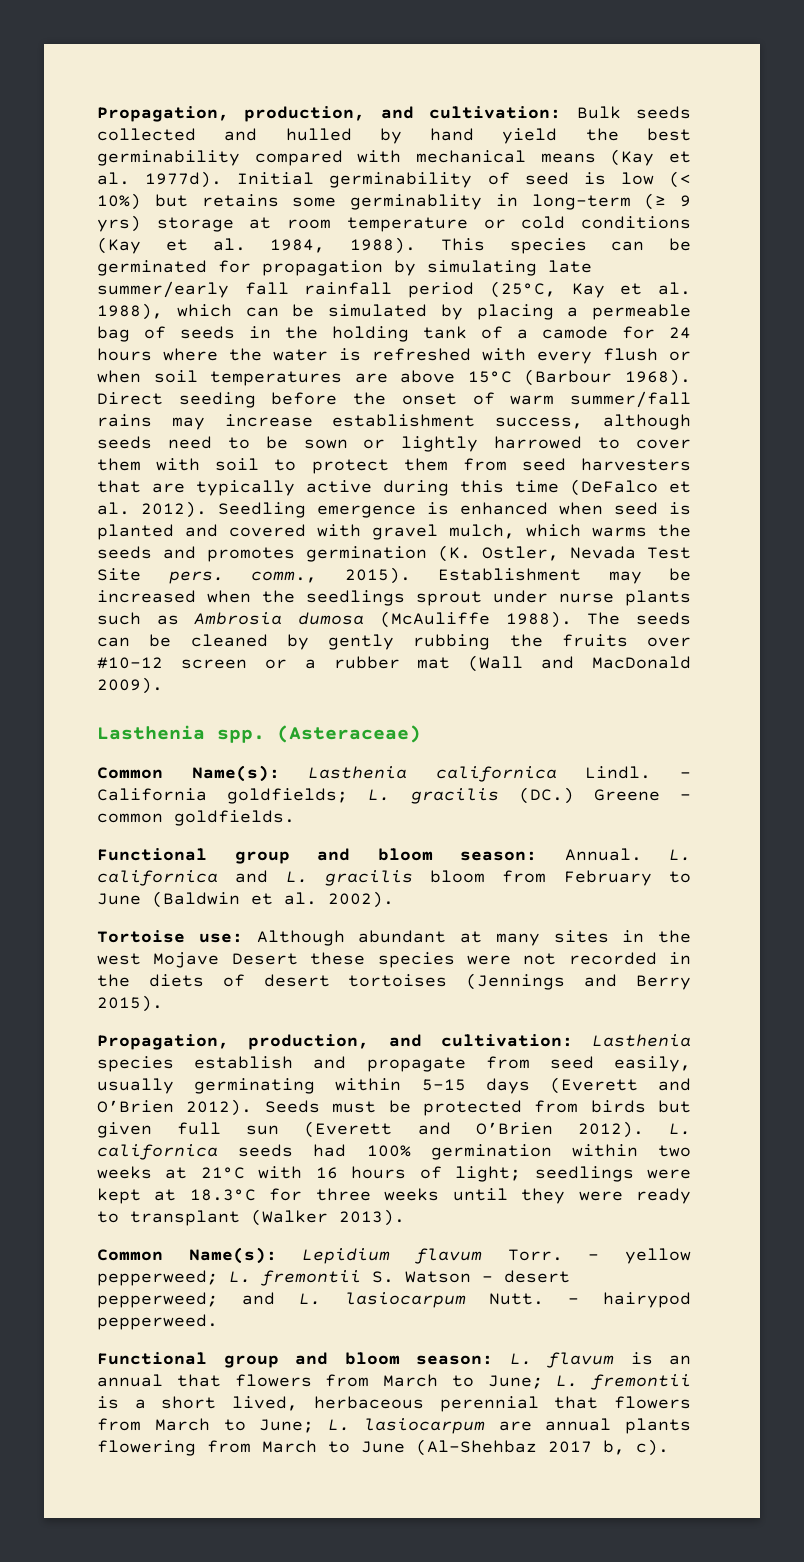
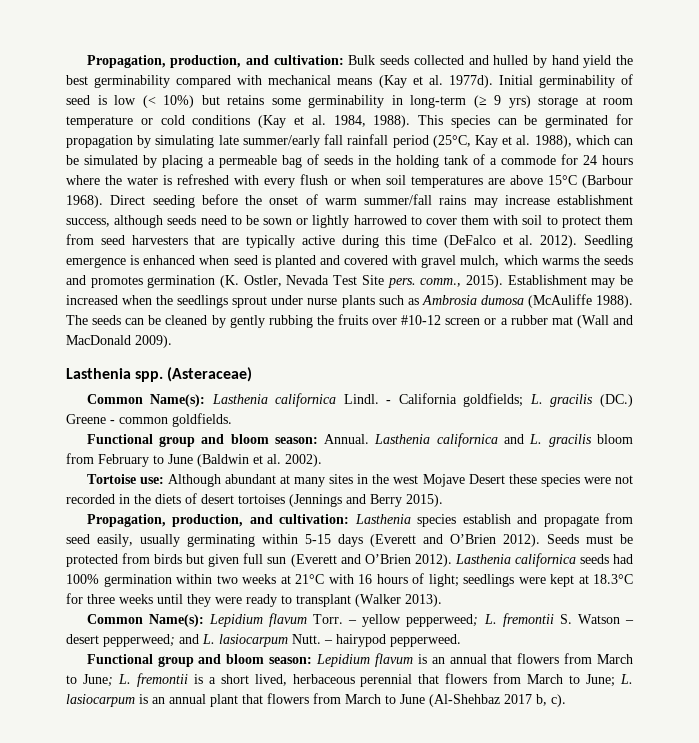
- Initial germinability of seed is low (< 10%) but retains some germinablity in long-term (≥ 9 yrs) storage at room temperature or cold conditions (Kay et al. 1984, 1988).
+ Initial germinability of seed is low (< 10%) but retains some germinability in long-term (≥ 9 yrs) storage at room temperature or cold conditions (Kay et al. 1984, 1988).
- This species can be germinated for propagation by simulating late summer/early fall rainfall period (25°C, Kay et al. 1988), which can be simulated by placing a permeable bag of seeds in the holding tank of a camode for 24 hours where the water is refreshed with every flush or when soil temperatures are above 15°C (Barbour 1968).
+ This species can be germinated for propagation by simulating late summer/early fall rainfall period (25°C, Kay et al. 1988), which can be simulated by placing a permeable bag of seeds in the holding tank of a commode for 24 hours where the water is refreshed with every flush or when soil temperatures are above 15°C (Barbour 1968).
- L. californica and L. gracilis bloom from February to June (Baldwin et al. 2002).
+ Lasthenia californica and L. gracilis bloom from February to June (Baldwin et al. 2002).
- L. californica seeds had 100% germination within two weeks at 21°C with 16 hours of light; seedlings were kept at 18.3°C for three weeks until they were ready to transplant (Walker 2013).
+ Lasthenia californica seeds had 100% germination within two weeks at 21°C with 16 hours of light; seedlings were kept at 18.3°C for three weeks until they were ready to transplant (Walker 2013).
- Functional group and bloom season: L. flavum is an annual that flowers from March to June; L. fremontii is a short lived, herbaceous perennial that flowers from March to June; L. lasiocarpum are annual plants flowering from March to June (Al-Shehbaz 2017 b, c).
+ Functional group and bloom season: Lepidium flavum is an annual that flowers from March to June; L. fremontii is a short lived, herbaceous perennial that flowers from March to June; L. lasiocarpum is an annual plant that flowers from March to June (Al-Shehbaz 2017 b, c).

